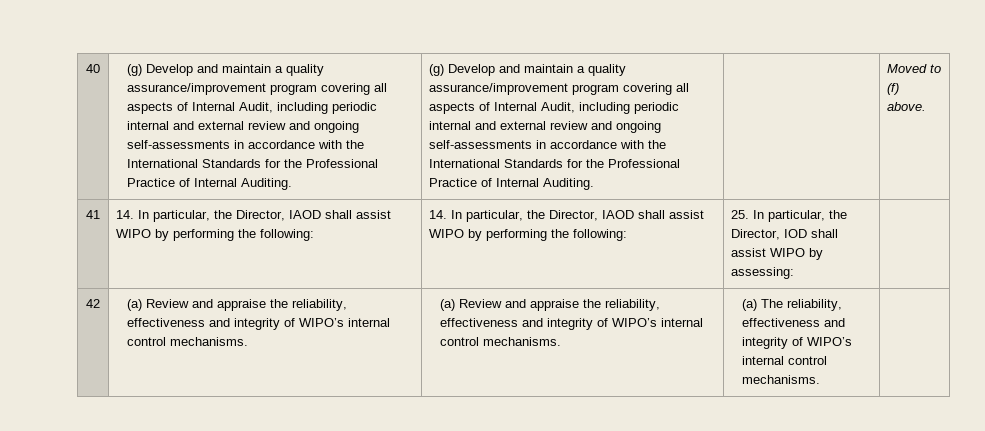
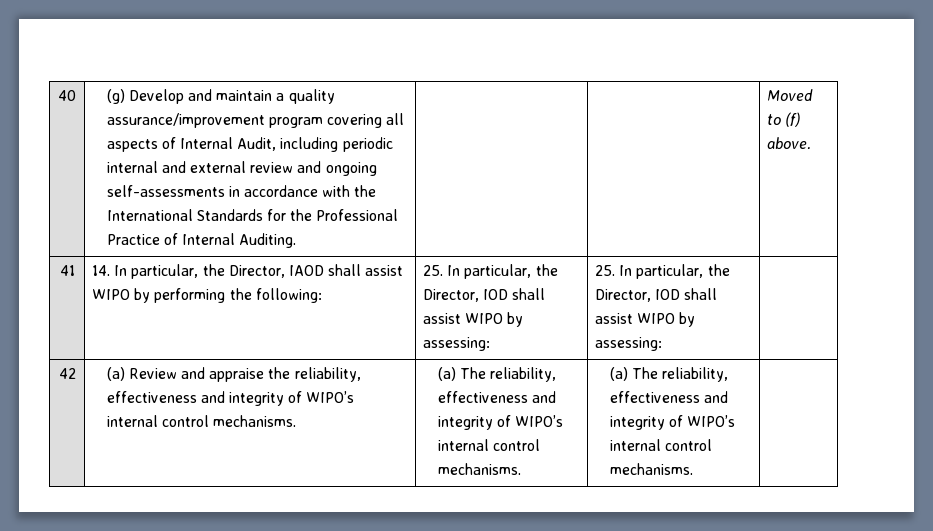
- (g) Develop and maintain a quality assurance/improvement program covering all aspects of Internal Audit, including periodic internal and external review and ongoing self-assessments in accordance with the International Standards for the Professional Practice of Internal Auditing. | (g) Develop and maintain a quality assurance/improvement program covering all aspects of Internal Audit, including periodic internal and external review and ongoing self-assessments in accordance with the International Standards for the Professional Practice of Internal Auditing.
+ (g) Develop and maintain a quality assurance/improvement program covering all aspects of Internal Audit, including periodic internal and external review and ongoing self-assessments in accordance with the International Standards for the Professional Practice of Internal Auditing.
- 41 | 14. In particular, the Director, IAOD shall assist WIPO by performing the following: | 14. In particular, the Director, IAOD shall assist WIPO by performing the following: | 25. In particular, the Director, IOD shall assist WIPO by assessing: |
+ 41 | 14. In particular, the Director, IAOD shall assist WIPO by performing the following: | 25. In particular, the Director, IOD shall assist WIPO by assessing: | 25. In particular, the Director, IOD shall assist WIPO by assessing: |
- 42 | (a) Review and appraise the reliability, effectiveness and integrity of WIPO’s internal control mechanisms. | (a) Review and appraise the reliability, effectiveness and integrity of WIPO’s internal control mechanisms. | (a) The reliability, effectiveness and integrity of WIPO’s internal control mechanisms. |
+ 42 | (a) Review and appraise the reliability, effectiveness and integrity of WIPO’s internal control mechanisms. | (a) The reliability, effectiveness and integrity of WIPO’s internal control mechanisms. | (a) The reliability, effectiveness and integrity of WIPO’s internal control mechanisms. |

